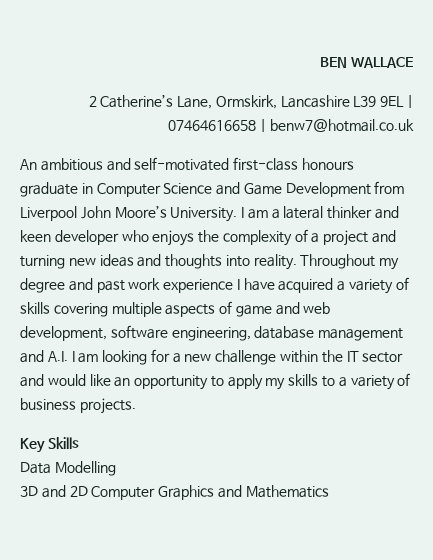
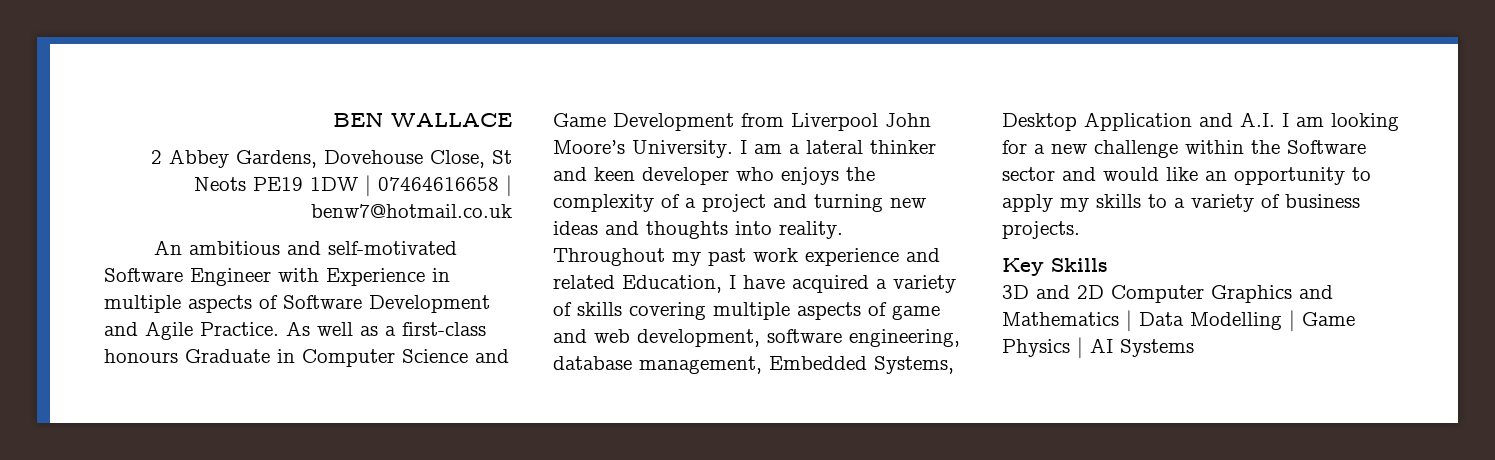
- 2 Catherine’s Lane, Ormskirk, Lancashire L39 9EL | 07464616658 | benw7@hotmail.co.uk
+ 2 Abbey Gardens, Dovehouse Close, St Neots PE19 1DW | 07464616658 | benw7@hotmail.co.uk
- An ambitious and self-motivated first-class honours graduate in Computer Science and Game Development from Liverpool John Moore’s University.
+ An ambitious and self-motivated Software Engineer with Experience in multiple aspects of Software Development and Agile Practice. As well as a first-class honours Graduate in Computer Science and Game Development from Liverpool John Moore’s University.
- Throughout my degree and past work experience I have acquired a variety of skills covering multiple aspects of game and web development, software engineering, database management and A.I. I am looking for a new challenge within the IT sector and would like an opportunity to apply my skills to a variety of business projects.
+ Throughout my past work experience and related Education, I have acquired a variety of skills covering multiple aspects of game and web development, software engineering, database management, Embedded Systems, Desktop Application and A.I. I am looking for a new challenge within the Software sector and would like an opportunity to apply my skills to a variety of business projects.
- Data Modelling
- 3D and 2D Computer Graphics and Mathematics
+ 3D and 2D Computer Graphics and Mathematics | Data Modelling | Game Physics | AI Systems

